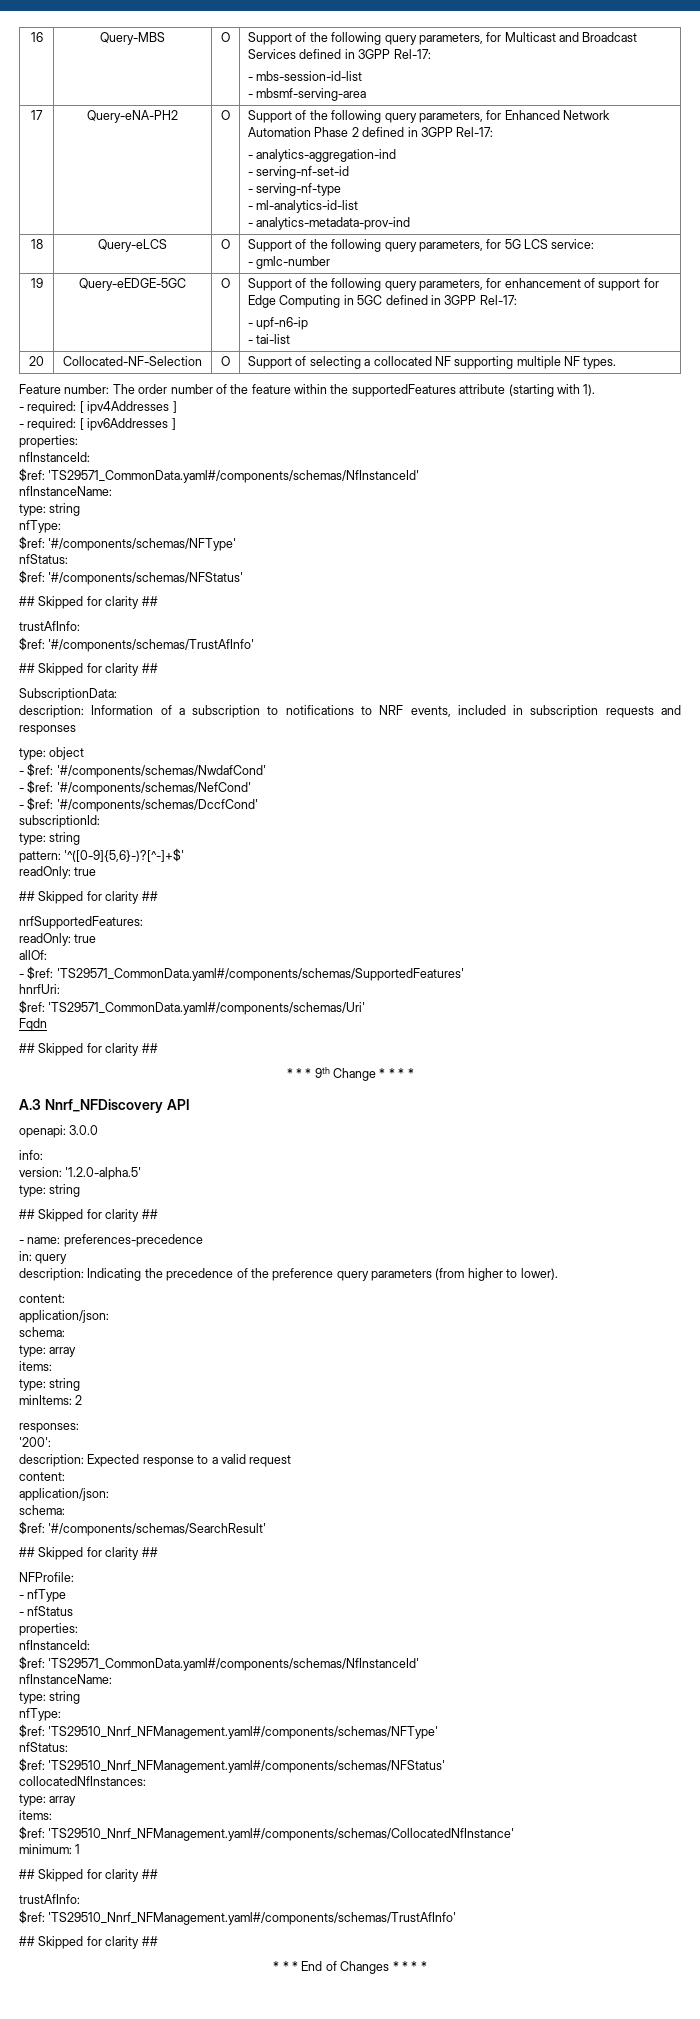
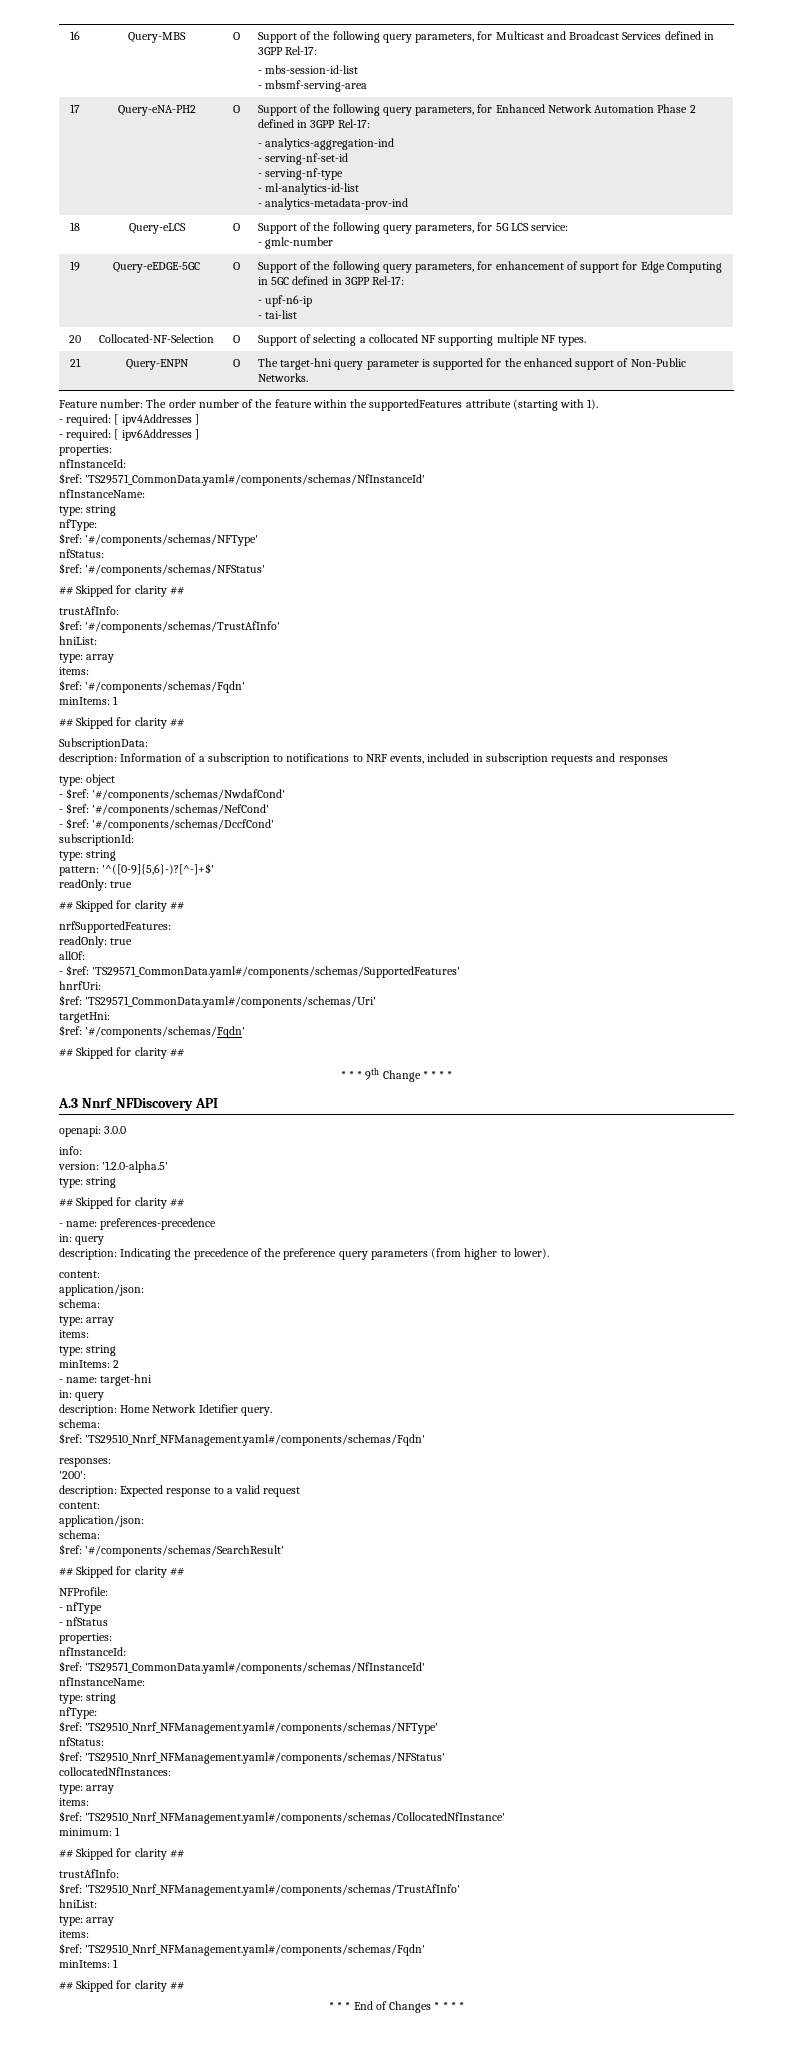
+ 21 | Query-ENPN | O | The target-hni query parameter is supported for the enhanced support of Non-Public Networks.
  $ref: '#/components/schemas/TrustAfInfo'
+ hniList:
+ type: array
+ items:
+ $ref: '#/components/schemas/Fqdn'
+ minItems: 1
- Fqdn
+ targetHni:
+ $ref: '#/components/schemas/Fqdn'
+ - name: target-hni
+ in: query
+ description: Home Network Idetifier query.
+ schema:
+ $ref: 'TS29510_Nnrf_NFManagement.yaml#/components/schemas/Fqdn'
  $ref: 'TS29510_Nnrf_NFManagement.yaml#/components/schemas/TrustAfInfo'
+ hniList:
+ type: array
+ items:
+ $ref: 'TS29510_Nnrf_NFManagement.yaml#/components/schemas/Fqdn'
+ minItems: 1

